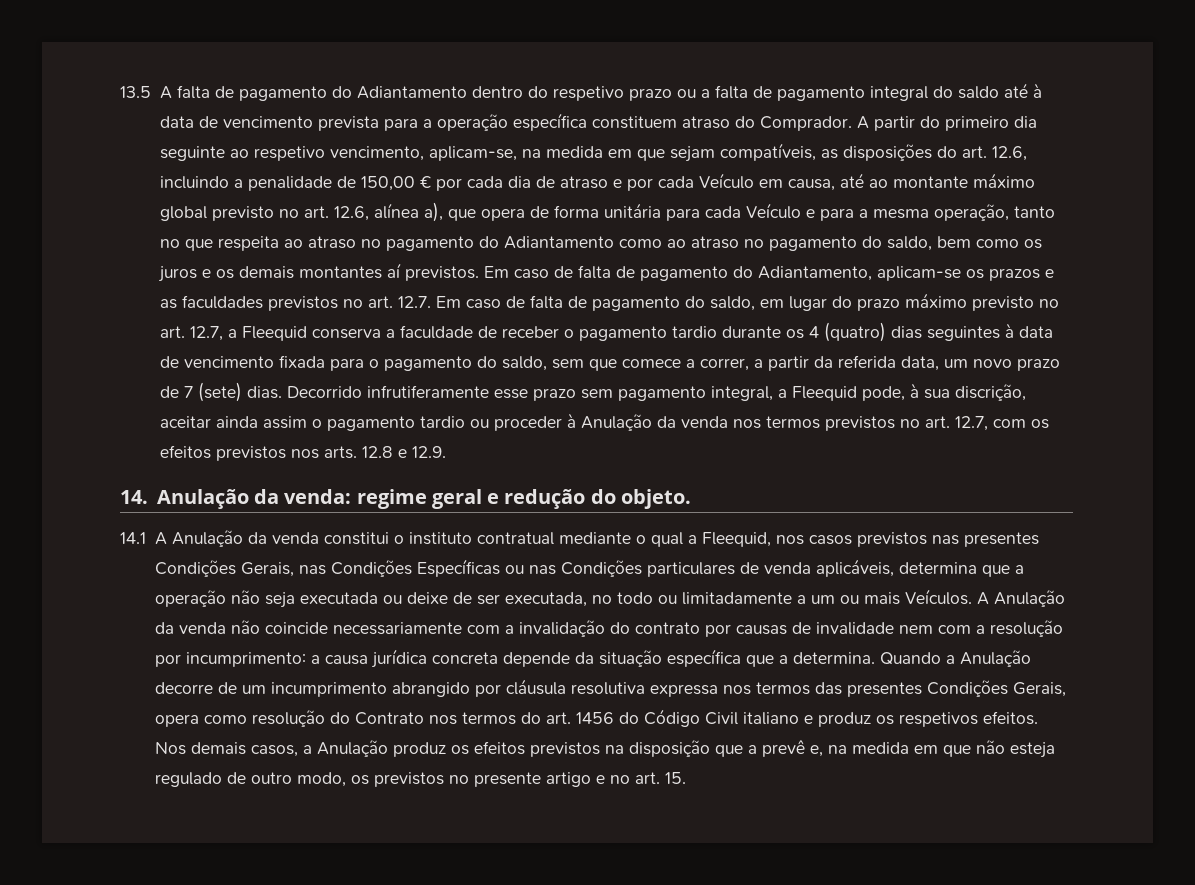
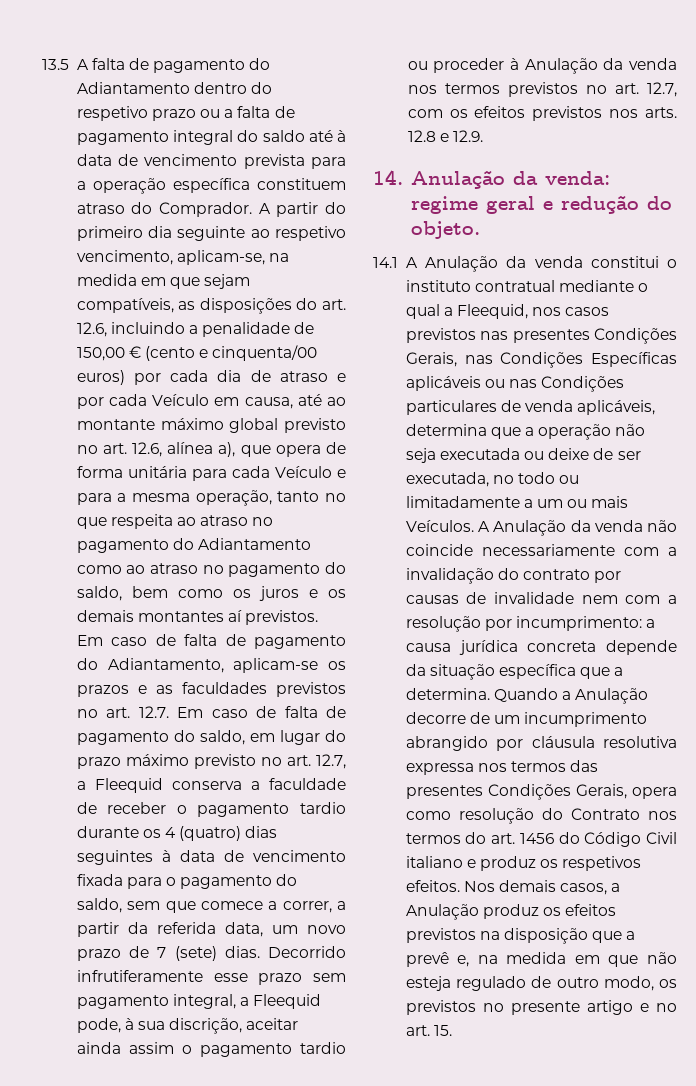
- A partir do primeiro dia seguinte ao respetivo vencimento, aplicam-se, na medida em que sejam compatíveis, as disposições do art. 12.6, incluindo a penalidade de 150,00 € por cada dia de atraso e por cada Veículo em causa, até ao montante máximo global previsto no art. 12.6, alínea a), que opera de forma unitária para cada Veículo e para a mesma operação, tanto no que respeita ao atraso no pagamento do Adiantamento como ao atraso no pagamento do saldo, bem como os juros e os demais montantes aí previstos.
+ A partir do primeiro dia seguinte ao respetivo vencimento, aplicam-se, na medida em que sejam compatíveis, as disposições do art. 12.6, incluindo a penalidade de 150,00 € (cento e cinquenta/00 euros) por cada dia de atraso e por cada Veículo em causa, até ao montante máximo global previsto no art. 12.6, alínea a), que opera de forma unitária para cada Veículo e para a mesma operação, tanto no que respeita ao atraso no pagamento do Adiantamento como ao atraso no pagamento do saldo, bem como os juros e os demais montantes aí previstos.
- 14.1 A Anulação da venda constitui o instituto contratual mediante o qual a Fleequid, nos casos previstos nas presentes Condições Gerais, nas Condições Específicas ou nas Condições particulares de venda aplicáveis, determina que a operação não seja executada ou deixe de ser executada, no todo ou limitadamente a um ou mais Veículos.
+ 14.1 A Anulação da venda constitui o instituto contratual mediante o qual a Fleequid, nos casos previstos nas presentes Condições Gerais, nas Condições Específicas aplicáveis ou nas Condições particulares de venda aplicáveis, determina que a operação não seja executada ou deixe de ser executada, no todo ou limitadamente a um ou mais Veículos.

